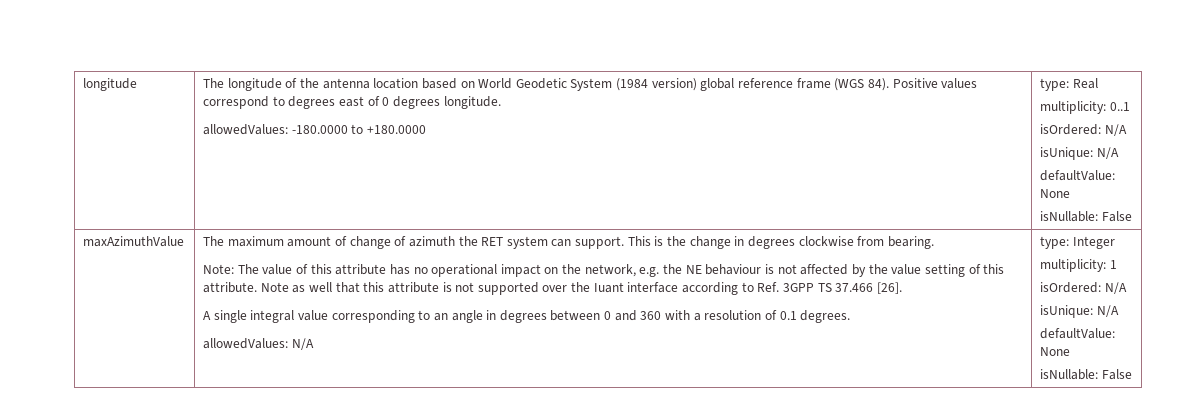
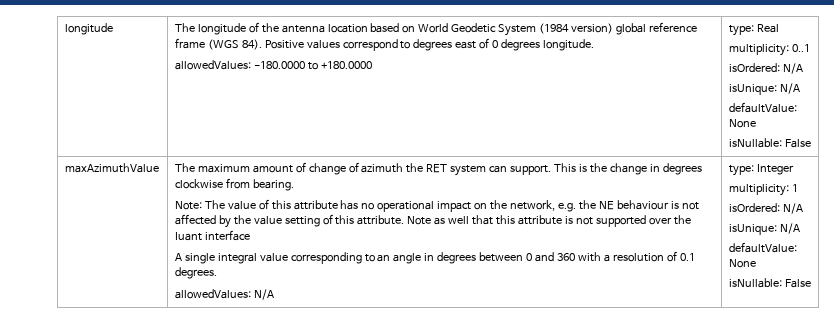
- Note as well that this attribute is not supported over the Iuant interface according to Ref. 3GPP TS 37.466 [26].
+ Note as well that this attribute is not supported over the Iuant interface

